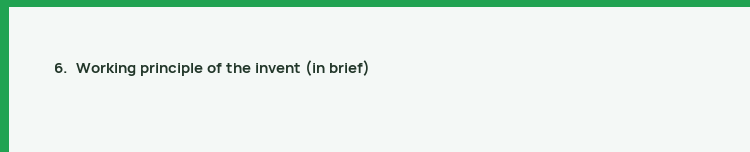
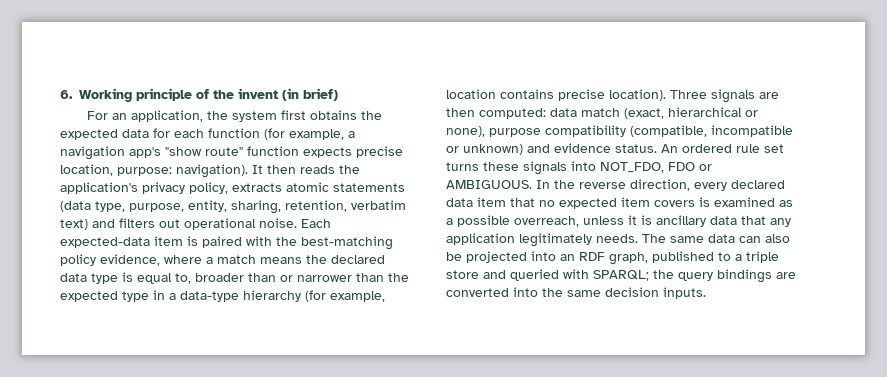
+ For an application, the system first obtains the expected data for each function (for example, a navigation app's "show route" function expects precise location, purpose: navigation). It then reads the application's privacy policy, extracts atomic statements (data type, purpose, entity, sharing, retention, verbatim text) and filters out operational noise. Each expected-data item is paired with the best-matching policy evidence, where a match means the declared data type is equal to, broader than or narrower than the expected type in a data-type hierarchy (for example, location contains precise location). Three signals are then computed: data match (exact, hierarchical or none), purpose compatibility (compatible, incompatible or unknown) and evidence status. An ordered rule set turns these signals into NOT_FDO, FDO or AMBIGUOUS. In the reverse direction, every declared data item that no expected item covers is examined as a possible overreach, unless it is ancillary data that any application legitimately needs. The same data can also be projected into an RDF graph, published to a triple store and queried with SPARQL; the query bindings are converted into the same decision inputs.

